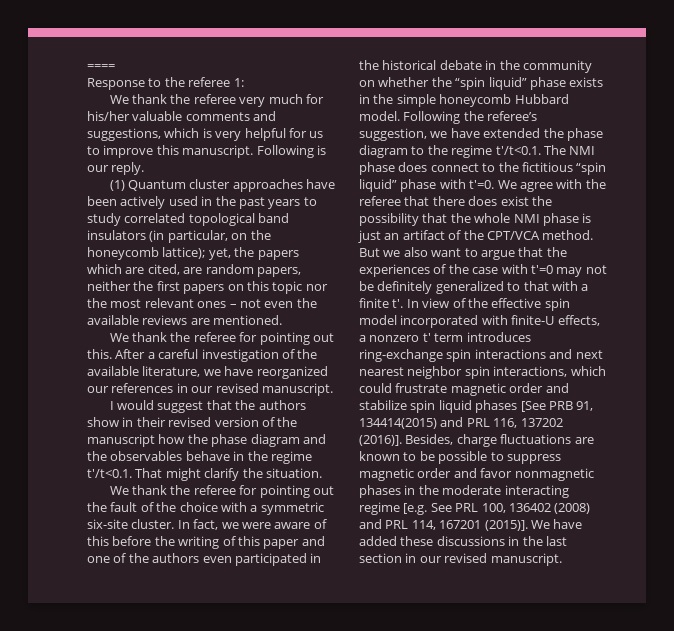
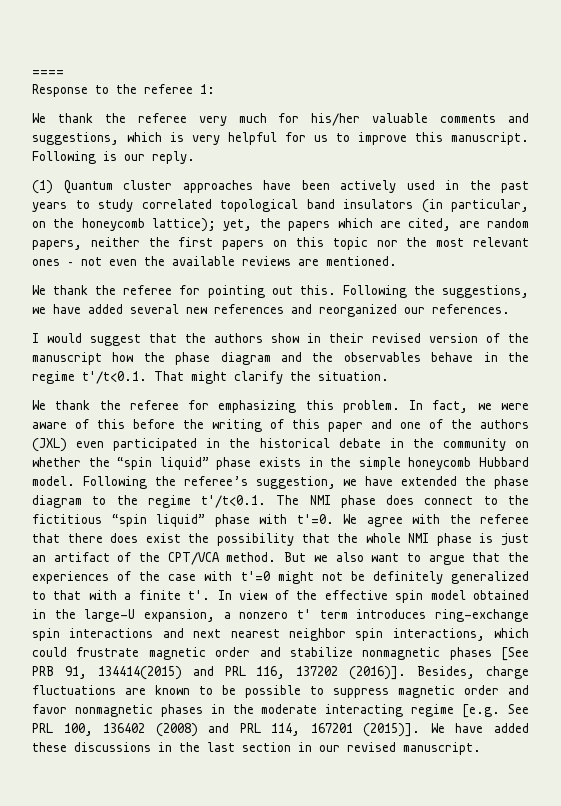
- After a careful investigation of the available literature, we have reorganized our references in our revised manuscript.
+ Following the suggestions, we have added several new references and reorganized our references.
- We thank the referee for pointing out the fault of the choice with a symmetric six-site cluster.
+ We thank the referee for emphasizing this problem.
- In fact, we were aware of this before the writing of this paper and one of the authors even participated in the historical debate in the community on whether the “spin liquid” phase exists in the simple honeycomb Hubbard model.
+ In fact, we were aware of this before the writing of this paper and one of the authors (JXL) even participated in the historical debate in the community on whether the “spin liquid” phase exists in the simple honeycomb Hubbard model.
- But we also want to argue that the experiences of the case with t'=0 may not be definitely generalized to that with a finite t'.
+ But we also want to argue that the experiences of the case with t'=0 might not be definitely generalized to that with a finite t'.
- In view of the effective spin model incorporated with finite-U effects, a nonzero t' term introduces ring-exchange spin interactions and next nearest neighbor spin interactions, which could frustrate magnetic order and stabilize spin liquid phases [See PRB 91, 134414(2015) and PRL 116, 137202 (2016)].
+ In view of the effective spin model obtained in the large-U expansion, a nonzero t' term introduces ring-exchange spin interactions and next nearest neighbor spin interactions, which could frustrate magnetic order and stabilize nonmagnetic phases [See PRB 91, 134414(2015) and PRL 116, 137202 (2016)].

